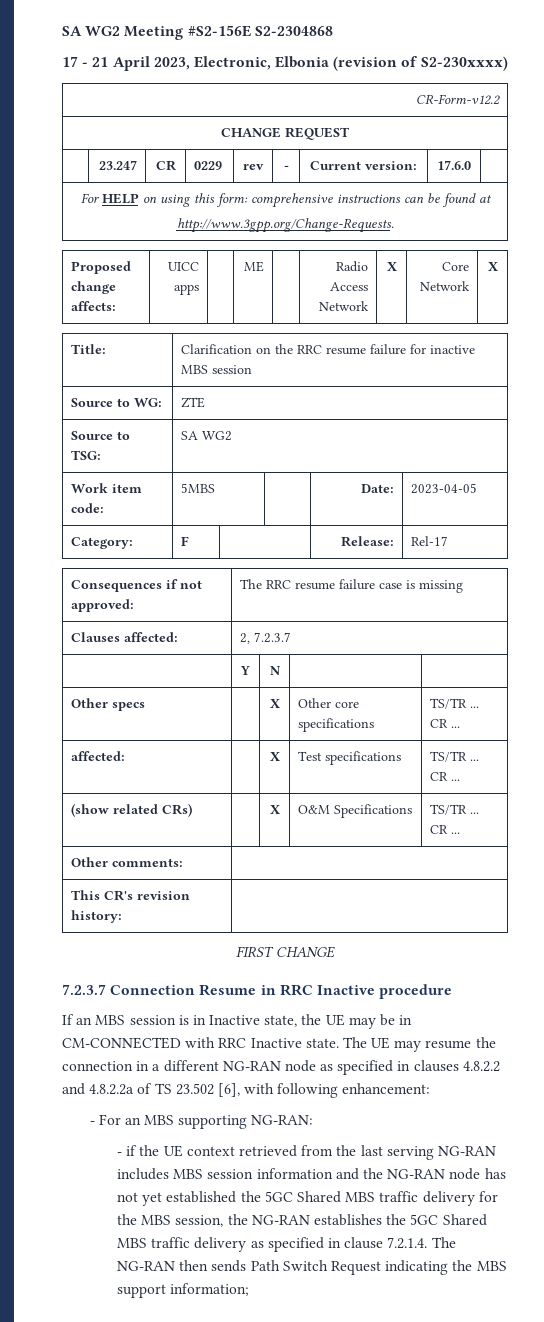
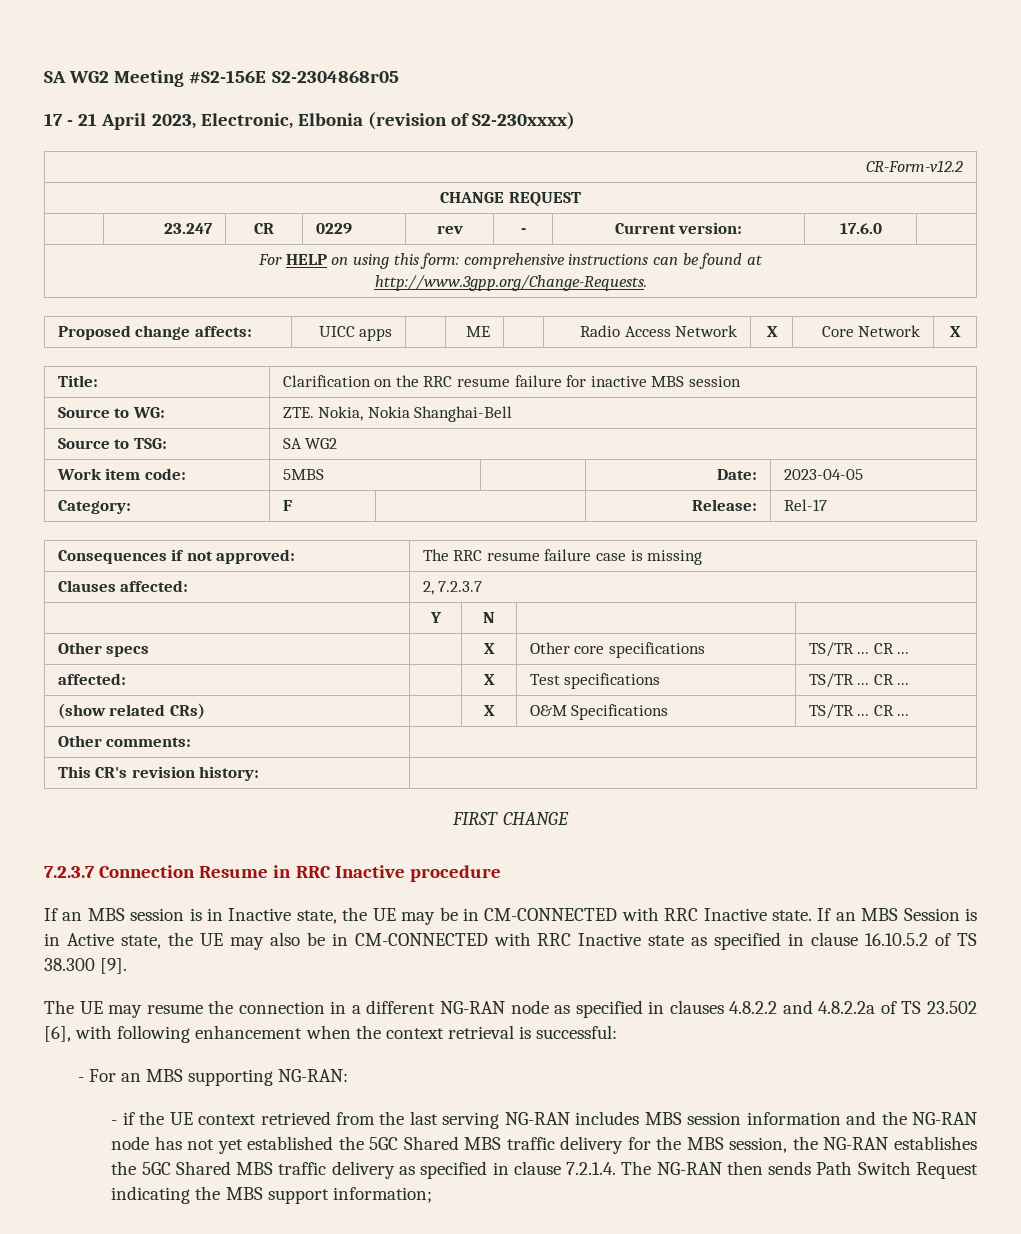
- SA WG2 Meeting #S2-156E S2-2304868
+ SA WG2 Meeting #S2-156E S2-2304868r05
- Source to WG: | ZTE
+ Source to WG: | ZTE. Nokia, Nokia Shanghai-Bell
- If an MBS session is in Inactive state, the UE may be in CM-CONNECTED with RRC Inactive state. The UE may resume the connection in a different NG-RAN node as specified in clauses 4.8.2.2 and 4.8.2.2a of TS 23.502 [6], with following enhancement:
+ If an MBS session is in Inactive state, the UE may be in CM-CONNECTED with RRC Inactive state. If an MBS Session is in Active state, the UE may also be in CM-CONNECTED with RRC Inactive state as specified in clause 16.10.5.2 of TS 38.300 [9].
+ The UE may resume the connection in a different NG-RAN node as specified in clauses 4.8.2.2 and 4.8.2.2a of TS 23.502 [6], with following enhancement when the context retrieval is successful:

